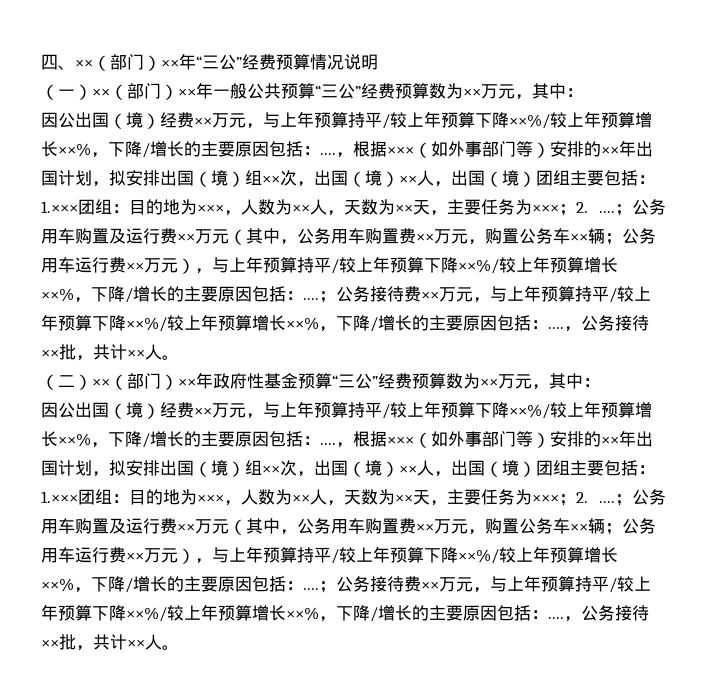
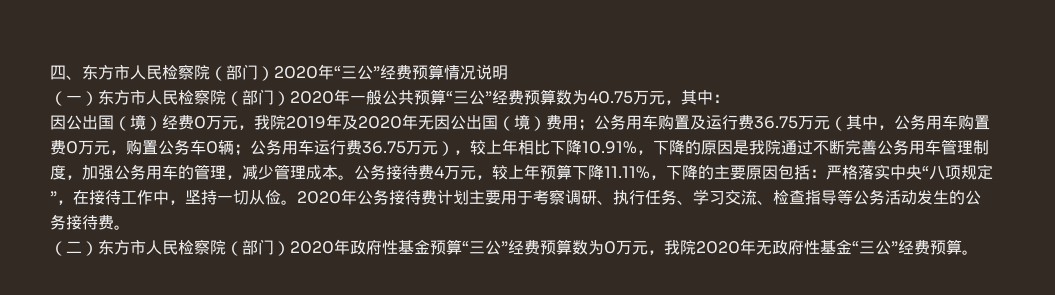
- 四、××（部门）××年“三公”经费预算情况说明
+ 四、东方市人民检察院（部门）2020年“三公”经费预算情况说明
- （一）××（部门）××年一般公共预算“三公”经费预算数为××万元，其中：
- 因公出国（境）经费××万元，与上年预算持平/较上年预算下降××%/较上年预算增长××%，下降/增长的主要原因包括：....，根据×××（如外事部门等）安排的××年出国计划，拟安排出国（境）组××次，出国（境）××人，出国（境）团组主要包括：1.×××团组：目的地为×××，人数为××人，天数为××天，主要任务为×××；2. ....；公务用车购置及运行费××万元（其中，公务用车购置费××万元，购置公务车××辆；公务用车运行费××万元），与上年预算持平/较上年预算下降××%/较上年预算增长××%，下降/增长的主要原因包括：....；公务接待费××万元，与上年预算持平/较上年预算下降××%/较上年预算增长××%，下降/增长的主要原因包括：....，公务接待××批，共计××人。
- （二）××（部门）××年政府性基金预算“三公”经费预算数为××万元，其中：
- 因公出国（境）经费××万元，与上年预算持平/较上年预算下降××%/较上年预算增长××%，下降/增长的主要原因包括：....，根据×××（如外事部门等）安排的××年出国计划，拟安排出国（境）组××次，出国（境）××人，出国（境）团组主要包括：1.×××团组：目的地为×××，人数为××人，天数为××天，主要任务为×××；2. ....；公务用车购置及运行费××万元（其中，公务用车购置费××万元，购置公务车××辆；公务用车运行费××万元），与上年预算持平/较上年预算下降××%/较上年预算增长××%，下降/增长的主要原因包括：....；公务接待费××万元，与上年预算持平/较上年预算下降××%/较上年预算增长××%，下降/增长的主要原因包括：....，公务接待××批，共计××人。
+ （一）东方市人民检察院（部门）2020年一般公共预算“三公”经费预算数为40.75万元，其中：
+ 因公出国（境）经费0万元，我院2019年及2020年无因公出国（境）费用；公务用车购置及运行费36.75万元（其中，公务用车购置费0万元，购置公务车0辆；公务用车运行费36.75万元），较上年相比下降10.91%，下降的原因是我院通过不断完善公务用车管理制度，加强公务用车的管理，减少管理成本。公务接待费4万元，较上年预算下降11.11%，下降的主要原因包括：严格落实中央“八项规定”，在接待工作中，坚持一切从俭。2020年公务接待费计划主要用于考察调研、执行任务、学习交流、检查指导等公务活动发生的公务接待费。
+ （二）东方市人民检察院（部门）2020年政府性基金预算“三公”经费预算数为0万元，我院2020年无政府性基金“三公”经费预算。

